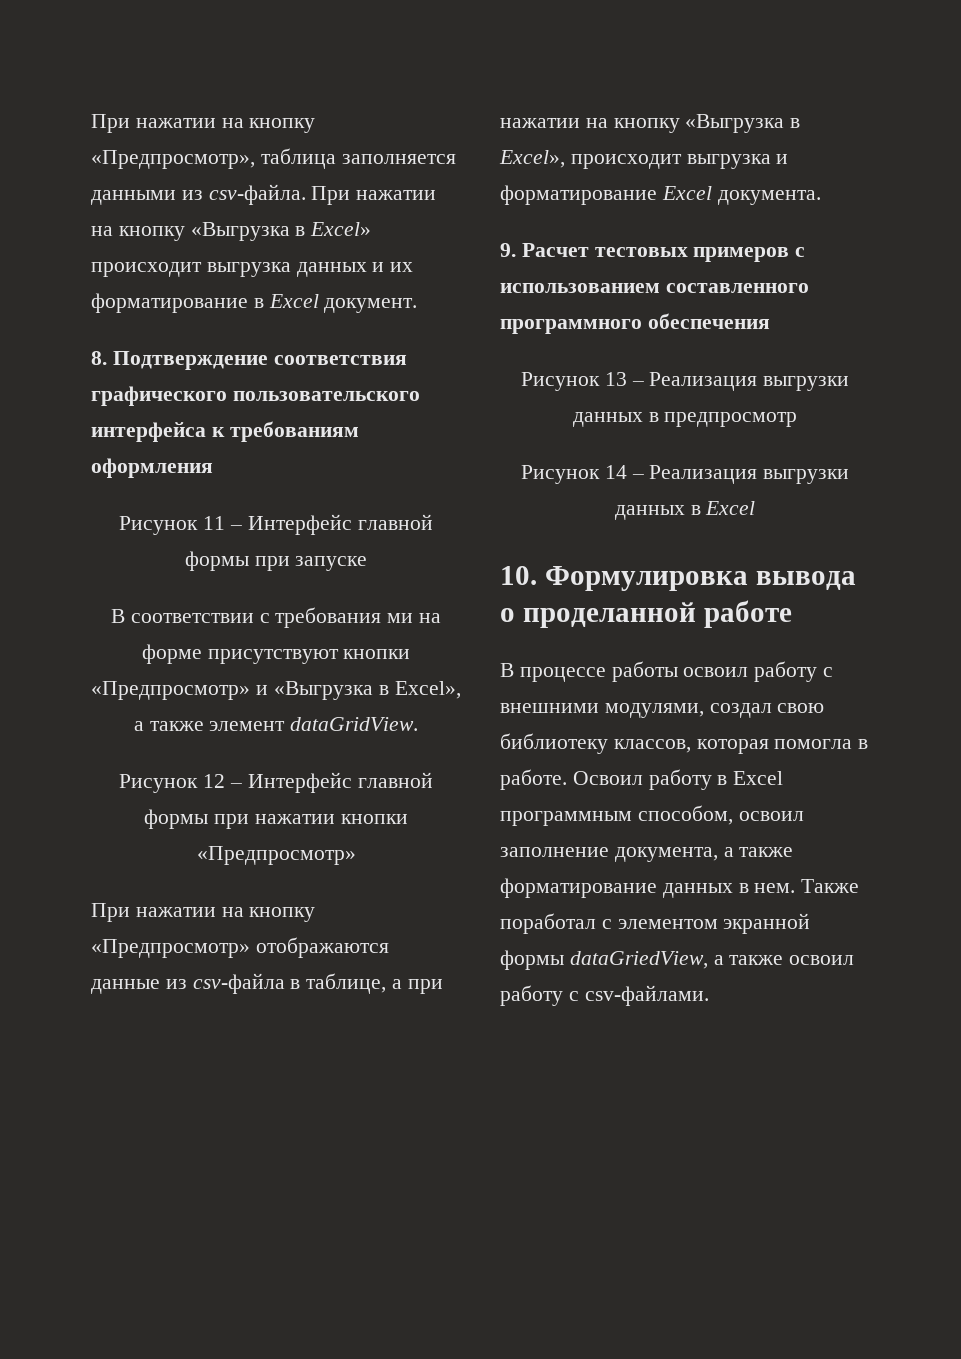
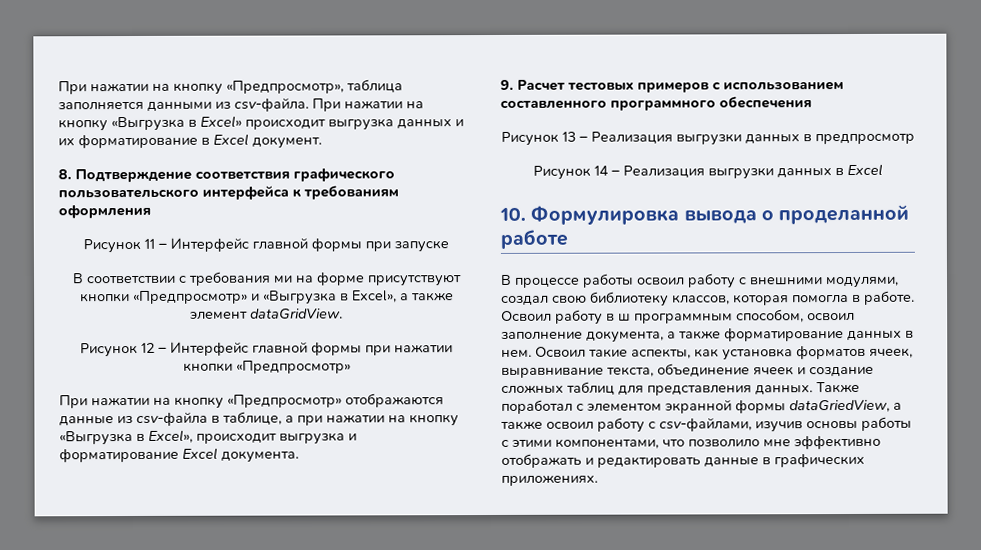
- Освоил работу в Excel программным способом, освоил заполнение документа, а также форматирование данных в нем.
+ Освоил работу в ш программным способом, освоил заполнение документа, а также форматирование данных в нем.
+ Освоил такие аспекты, как установка форматов ячеек, выравнивание текста, объединение ячеек и создание сложных таблиц для представления данных.
- Также поработал с элементом экранной формы dataGriedView, а также освоил работу с csv-файлами.
+ Также поработал с элементом экранной формы dataGriedView, а также освоил работу с csv-файлами, изучив основы работы с этими компонентами, что позволило мне эффективно отображать и редактировать данные в графических приложениях.

